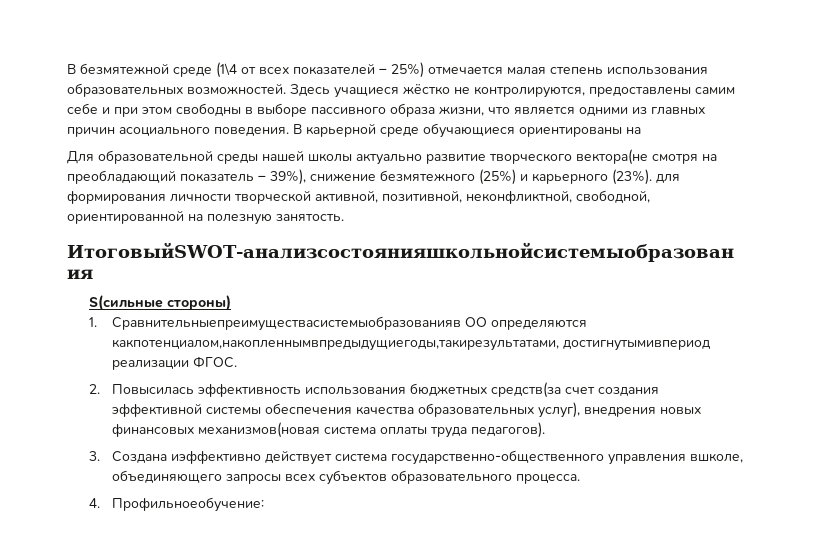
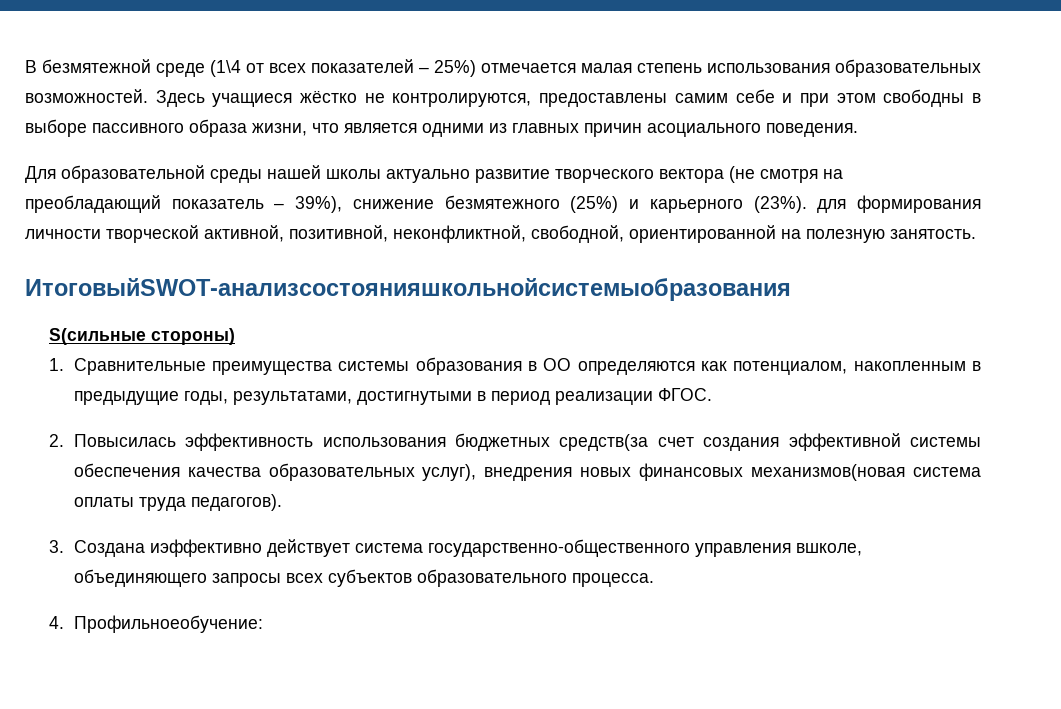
- В карьерной среде обучающиеся ориентированы на
- Для образовательной среды нашей школы актуально развитие творческого вектора(не смотря на преобладающий показатель – 39%), снижение безмятежного (25%) и карьерного (23%). для формирования личности творческой активной, позитивной, неконфликтной, свободной, ориентированной на полезную занятость.
+ Для образовательной среды нашей школы актуально развитие творческого вектора (не смотря на преобладающий показатель – 39%), снижение безмятежного (25%) и карьерного (23%). для формирования личности творческой активной, позитивной, неконфликтной, свободной, ориентированной на полезную занятость.
- 1. Сравнительныепреимуществасистемыобразованияв ОО определяются какпотенциалом,накопленнымвпредыдущиегоды,такирезультатами, достигнутымивпериод реализации ФГОС.
+ 1. Сравнительные преимущества системы образования в ОО определяются как потенциалом, накопленным в предыдущие годы, результатами, достигнутыми в период реализации ФГОС.

